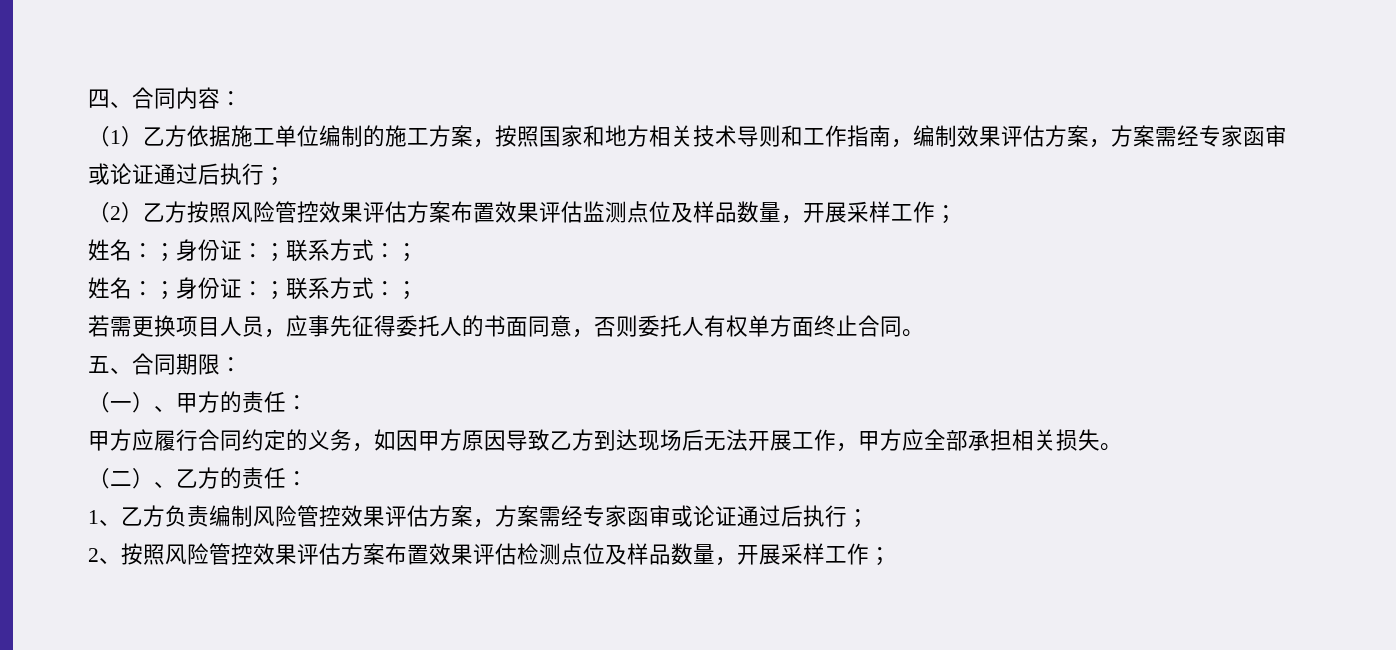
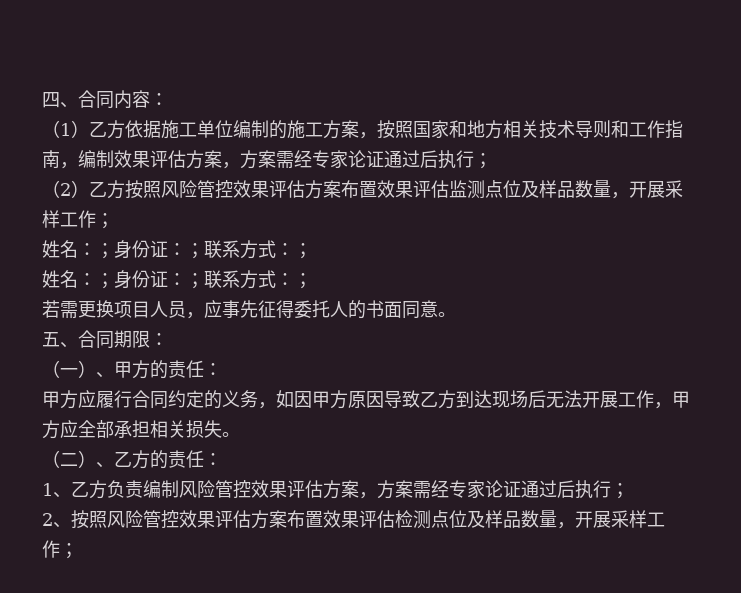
- （1）乙方依据施工单位编制的施工方案，按照国家和地方相关技术导则和工作指南，编制效果评估方案，方案需经专家函审或论证通过后执行；
+ （1）乙方依据施工单位编制的施工方案，按照国家和地方相关技术导则和工作指南，编制效果评估方案，方案需经专家论证通过后执行；
- 若需更换项目人员，应事先征得委托人的书面同意，否则委托人有权单方面终止合同。
+ 若需更换项目人员，应事先征得委托人的书面同意。
- 1、乙方负责编制风险管控效果评估方案，方案需经专家函审或论证通过后执行；
+ 1、乙方负责编制风险管控效果评估方案，方案需经专家论证通过后执行；

